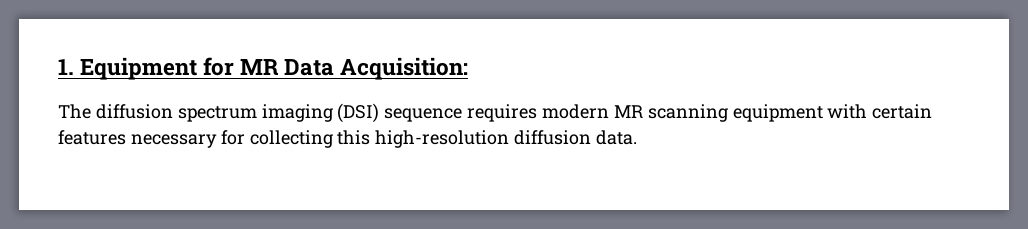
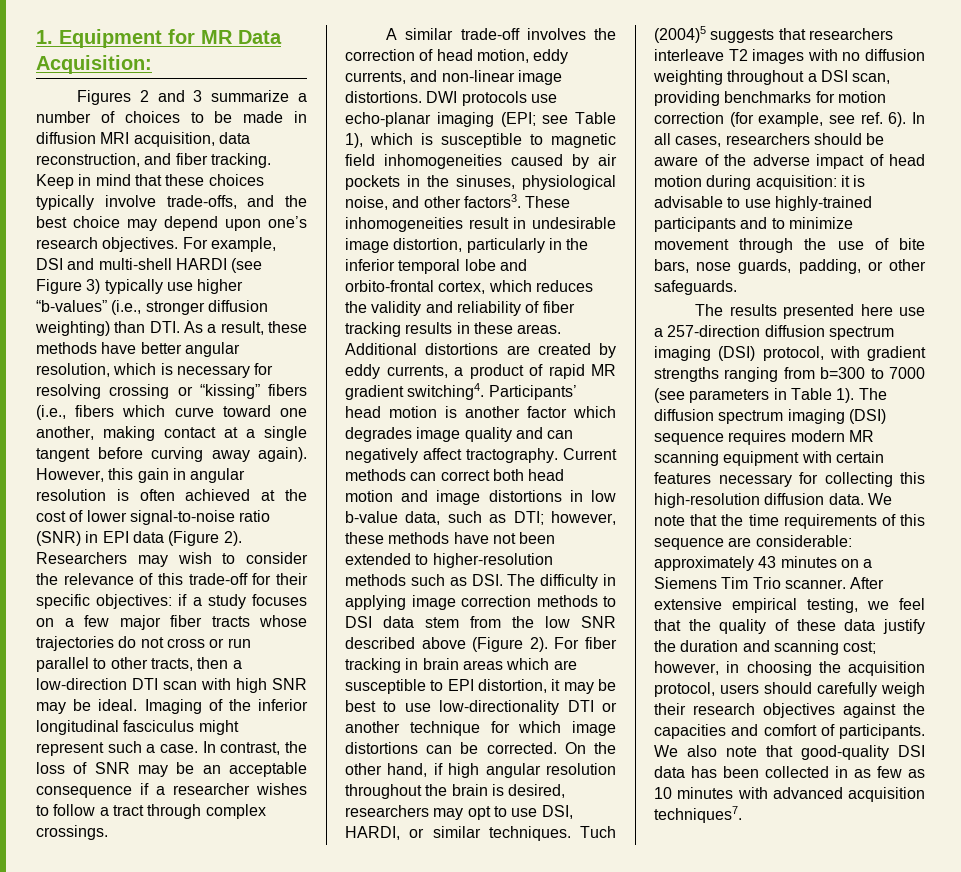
+ Figures 2 and 3 summarize a number of choices to be made in diffusion MRI acquisition, data reconstruction, and fiber tracking. Keep in mind that these choices typically involve trade-offs, and the best choice may depend upon one’s research objectives. For example, DSI and multi-shell HARDI (see Figure 3) typically use higher “b-values” (i.e., stronger diffusion weighting) than DTI. As a result, these methods have better angular resolution, which is necessary for resolving crossing or “kissing” fibers (i.e., fibers which curve toward one another, making contact at a single tangent before curving away again). However, this gain in angular resolution is often achieved at the cost of lower signal-to-noise ratio (SNR) in EPI data (Figure 2). Researchers may wish to consider the relevance of this trade-off for their specific objectives: if a study focuses on a few major fiber tracts whose trajectories do not cross or run parallel to other tracts, then a low-direction DTI scan with high SNR may be ideal. Imaging of the inferior longitudinal fasciculus might represent such a case. In contrast, the loss of SNR may be an acceptable consequence if a researcher wishes to follow a tract through complex crossings.
+ A similar trade-off involves the correction of head motion, eddy currents, and non-linear image distortions. DWI protocols use echo-planar imaging (EPI; see Table 1), which is susceptible to magnetic field inhomogeneities caused by air pockets in the sinuses, physiological noise, and other factors3. These inhomogeneities result in undesirable image distortion, particularly in the inferior temporal lobe and orbito-frontal cortex, which reduces the validity and reliability of fiber tracking results in these areas. Additional distortions are created by eddy currents, a product of rapid MR gradient switching4. Participants’ head motion is another factor which degrades image quality and can negatively affect tractography. Current methods can correct both head motion and image distortions in low b-value data, such as DTI; however, these methods have not been extended to higher-resolution methods such as DSI. The difficulty in applying image correction methods to DSI data stem from the low SNR described above (Figure 2). For fiber tracking in brain areas which are susceptible to EPI distortion, it may be best to use low-directionality DTI or another technique for which image distortions can be corrected. On the other hand, if high angular resolution throughout the brain is desired, researchers may opt to use DSI, HARDI, or similar techniques. Tuch (2004)5 suggests that researchers interleave T2 images with no diffusion weighting throughout a DSI scan, providing benchmarks for motion correction (for example, see ref. 6). In all cases, researchers should be aware of the adverse impact of head motion during acquisition: it is advisable to use highly-trained participants and to minimize movement through the use of bite bars, nose guards, padding, or other safeguards.
+ The results presented here use a 257-direction diffusion spectrum imaging (DSI) protocol, with gradient strengths ranging from b=300 to 7000 (see parameters in Table 1).
+ We note that the time requirements of this sequence are considerable: approximately 43 minutes on a Siemens Tim Trio scanner. After extensive empirical testing, we feel that the quality of these data justify the duration and scanning cost; however, in choosing the acquisition protocol, users should carefully weigh their research objectives against the capacities and comfort of participants. We also note that good-quality DSI data has been collected in as few as 10 minutes with advanced acquisition techniques7.

